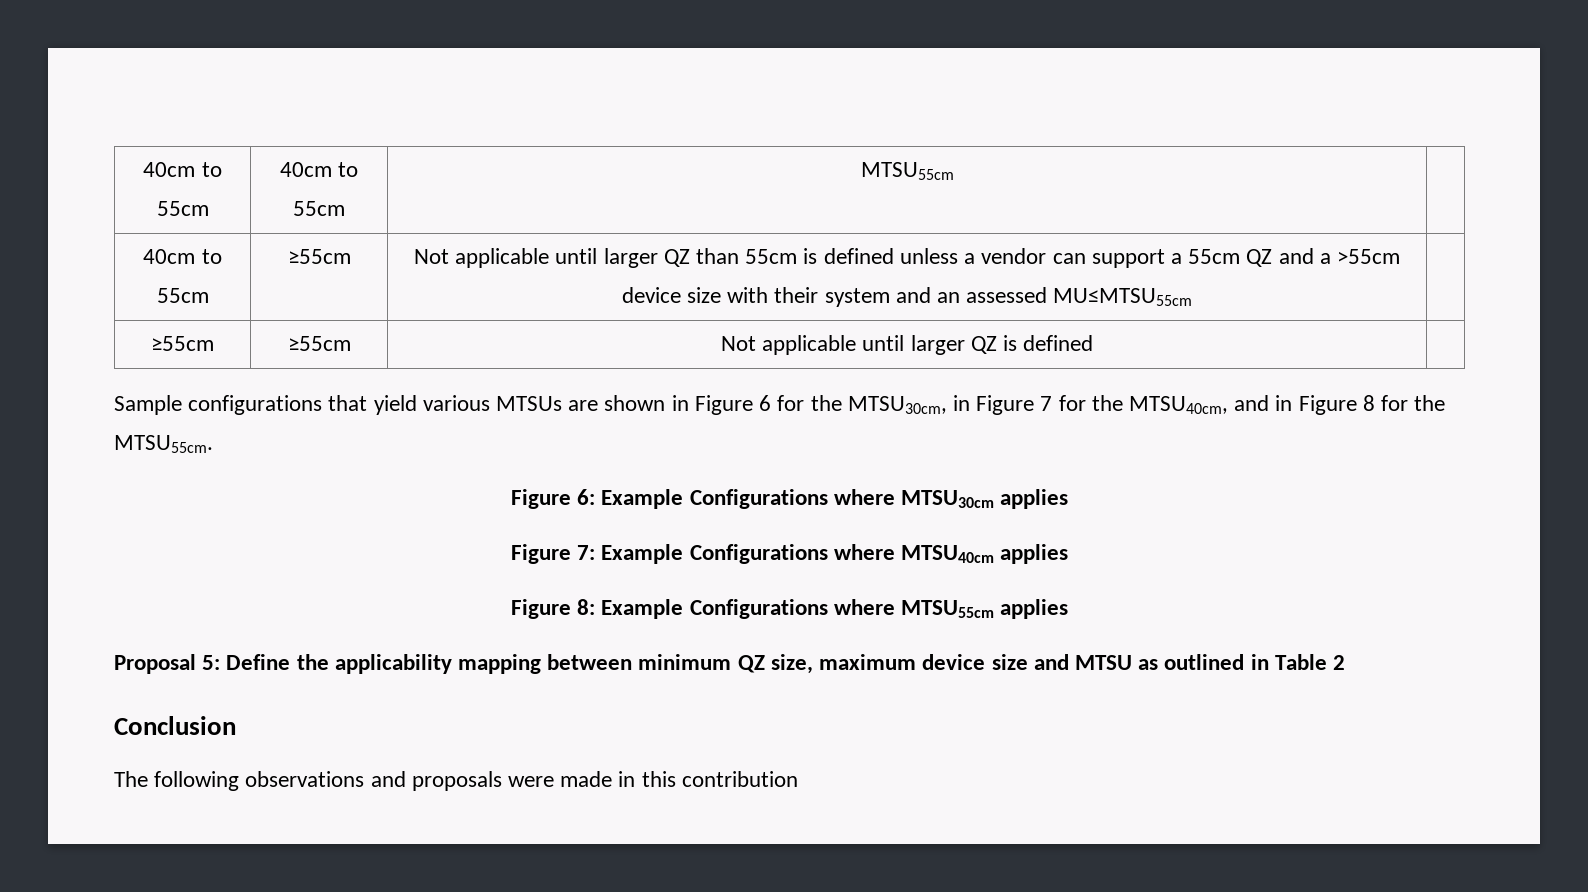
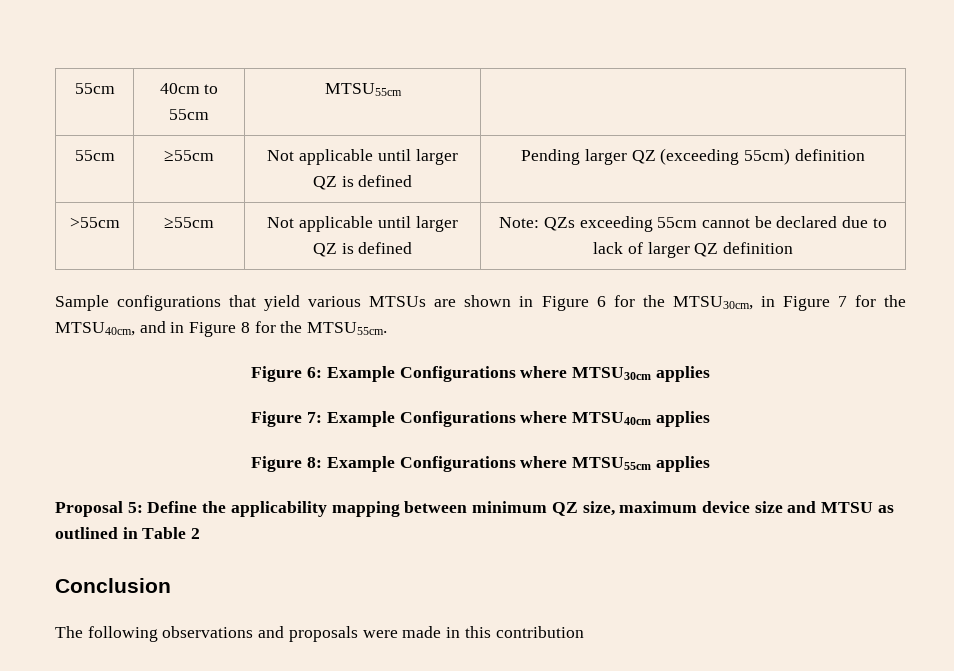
- 40cm to 55cm | 40cm to 55cm | MTSU55cm |
+ 55cm | 40cm to 55cm | MTSU55cm |
- 40cm to 55cm | ≥55cm | Not applicable until larger QZ than 55cm is defined unless a vendor can support a 55cm QZ and a >55cm device size with their system and an assessed MU≤MTSU55cm |
- ≥55cm | ≥55cm | Not applicable until larger QZ is defined |
+ 55cm | ≥55cm | Not applicable until larger QZ is defined | Pending larger QZ (exceeding 55cm) definition
+ >55cm | ≥55cm | Not applicable until larger QZ is defined | Note: QZs exceeding 55cm cannot be declared due to lack of larger QZ definition

